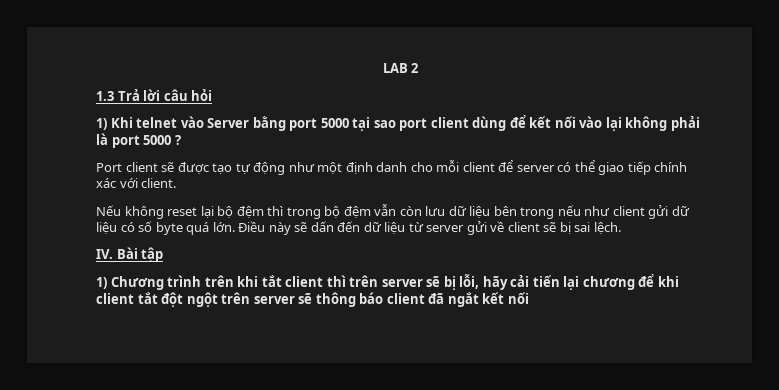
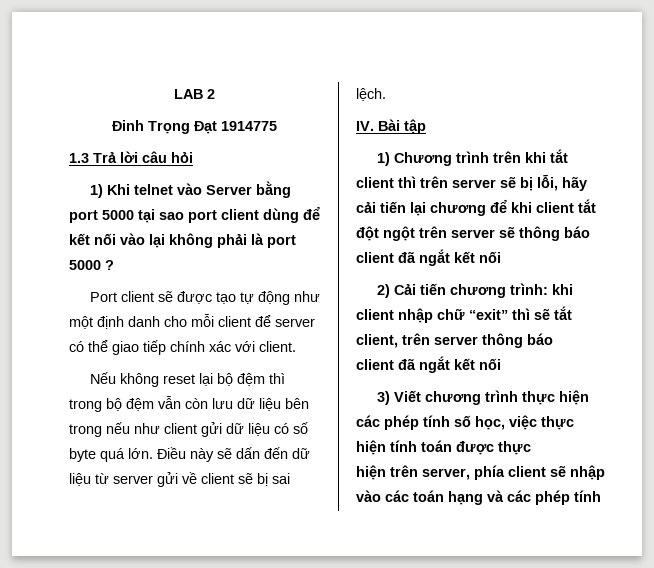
+ Đinh Trọng Đạt 1914775
+ 2) Cải tiến chương trình: khi client nhập chữ “exit” thì sẽ tắt client, trên server thông báo
+ client đã ngắt kết nối
+ 3) Viết chương trình thực hiện các phép tính số học, việc thực hiện tính toán được thực
+ hiện trên server, phía client sẽ nhập vào các toán hạng và các phép tính

